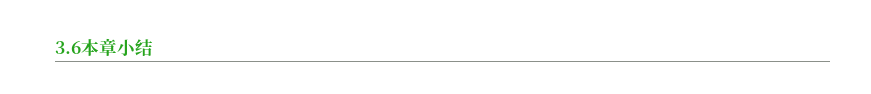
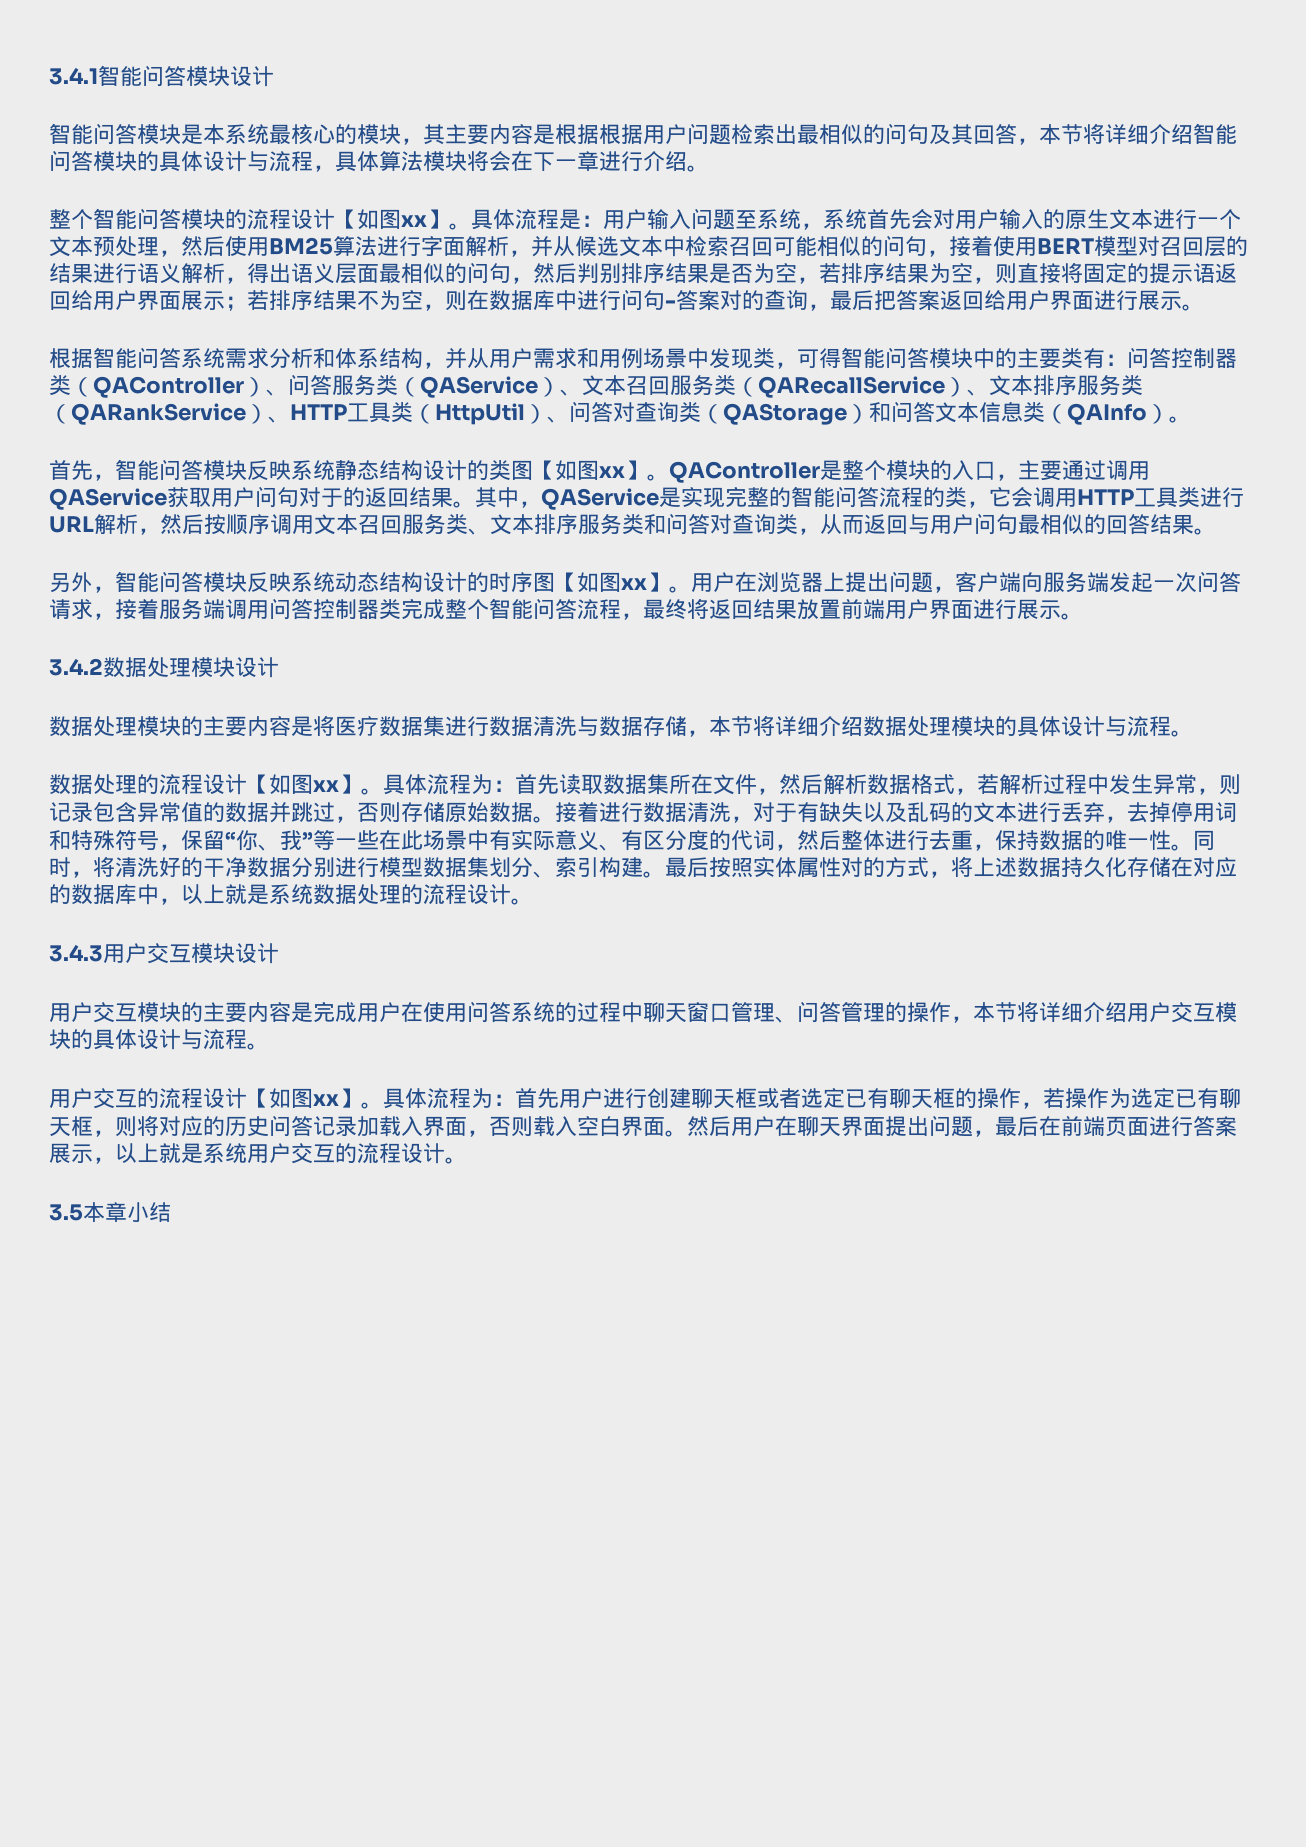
- 3.6本章小结
+ 3.4.1智能问答模块设计
+ 智能问答模块是本系统最核心的模块，其主要内容是根据根据用户问题检索出最相似的问句及其回答，本节将详细介绍智能问答模块的具体设计与流程，具体算法模块将会在下一章进行介绍。
+ 整个智能问答模块的流程设计【如图xx】。具体流程是：用户输入问题至系统，系统首先会对用户输入的原生文本进行一个文本预处理，然后使用BM25算法进行字面解析，并从候选文本中检索召回可能相似的问句，接着使用BERT模型对召回层的结果进行语义解析，得出语义层面最相似的问句，然后判别排序结果是否为空，若排序结果为空，则直接将固定的提示语返回给用户界面展示；若排序结果不为空，则在数据库中进行问句-答案对的查询，最后把答案返回给用户界面进行展示。
+ 根据智能问答系统需求分析和体系结构，并从用户需求和用例场景中发现类，可得智能问答模块中的主要类有：问答控制器类（QAController）、问答服务类（QAService）、文本召回服务类（QARecallService）、文本排序服务类（QARankService）、HTTP工具类（HttpUtil）、问答对查询类（QAStorage）和问答文本信息类（QAInfo）。
+ 首先，智能问答模块反映系统静态结构设计的类图【如图xx】。QAController是整个模块的入口，主要通过调用QAService获取用户问句对于的返回结果。其中，QAService是实现完整的智能问答流程的类，它会调用HTTP工具类进行URL解析，然后按顺序调用文本召回服务类、文本排序服务类和问答对查询类，从而返回与用户问句最相似的回答结果。
+ 另外，智能问答模块反映系统动态结构设计的时序图【如图xx】。用户在浏览器上提出问题，客户端向服务端发起一次问答请求，接着服务端调用问答控制器类完成整个智能问答流程，最终将返回结果放置前端用户界面进行展示。
+ 3.4.2数据处理模块设计
+ 数据处理模块的主要内容是将医疗数据集进行数据清洗与数据存储，本节将详细介绍数据处理模块的具体设计与流程。
+ 数据处理的流程设计【如图xx】。具体流程为：首先读取数据集所在文件，然后解析数据格式，若解析过程中发生异常，则记录包含异常值的数据并跳过，否则存储原始数据。接着进行数据清洗，对于有缺失以及乱码的文本进行丢弃，去掉停用词和特殊符号，保留“你、我”等一些在此场景中有实际意义、有区分度的代词，然后整体进行去重，保持数据的唯一性。同时，将清洗好的干净数据分别进行模型数据集划分、索引构建。最后按照实体属性对的方式，将上述数据持久化存储在对应的数据库中，以上就是系统数据处理的流程设计。
+ 3.4.3用户交互模块设计
+ 用户交互模块的主要内容是完成用户在使用问答系统的过程中聊天窗口管理、问答管理的操作，本节将详细介绍用户交互模块的具体设计与流程。
+ 用户交互的流程设计【如图xx】。具体流程为：首先用户进行创建聊天框或者选定已有聊天框的操作，若操作为选定已有聊天框，则将对应的历史问答记录加载入界面，否则载入空白界面。然后用户在聊天界面提出问题，最后在前端页面进行答案展示，以上就是系统用户交互的流程设计。
+ 3.5本章小结

